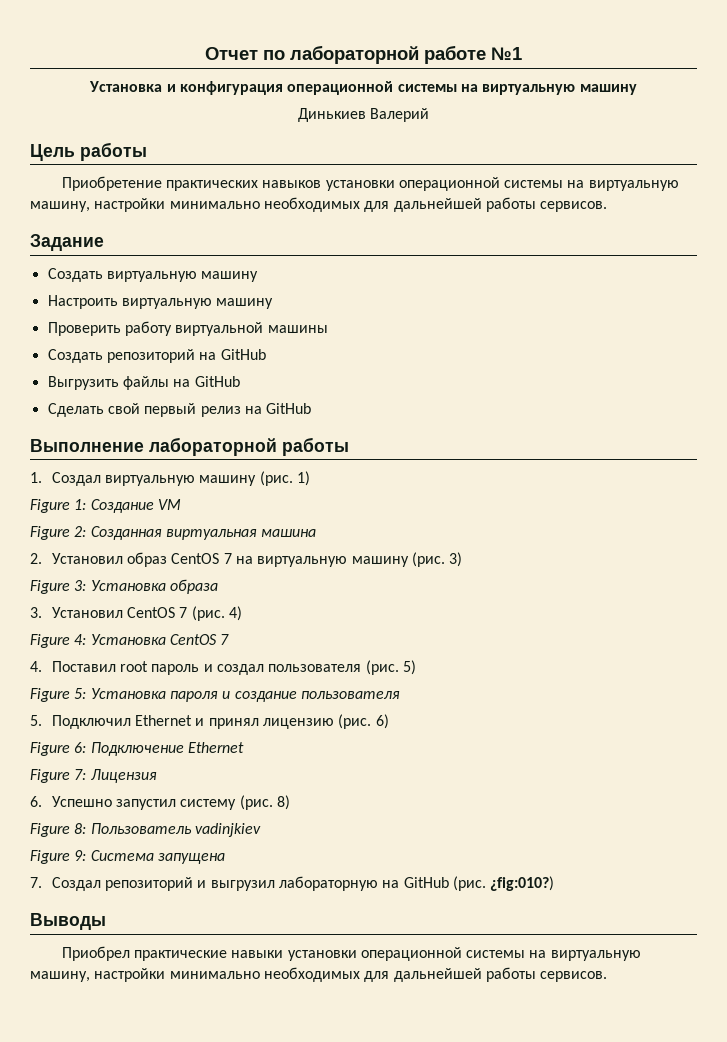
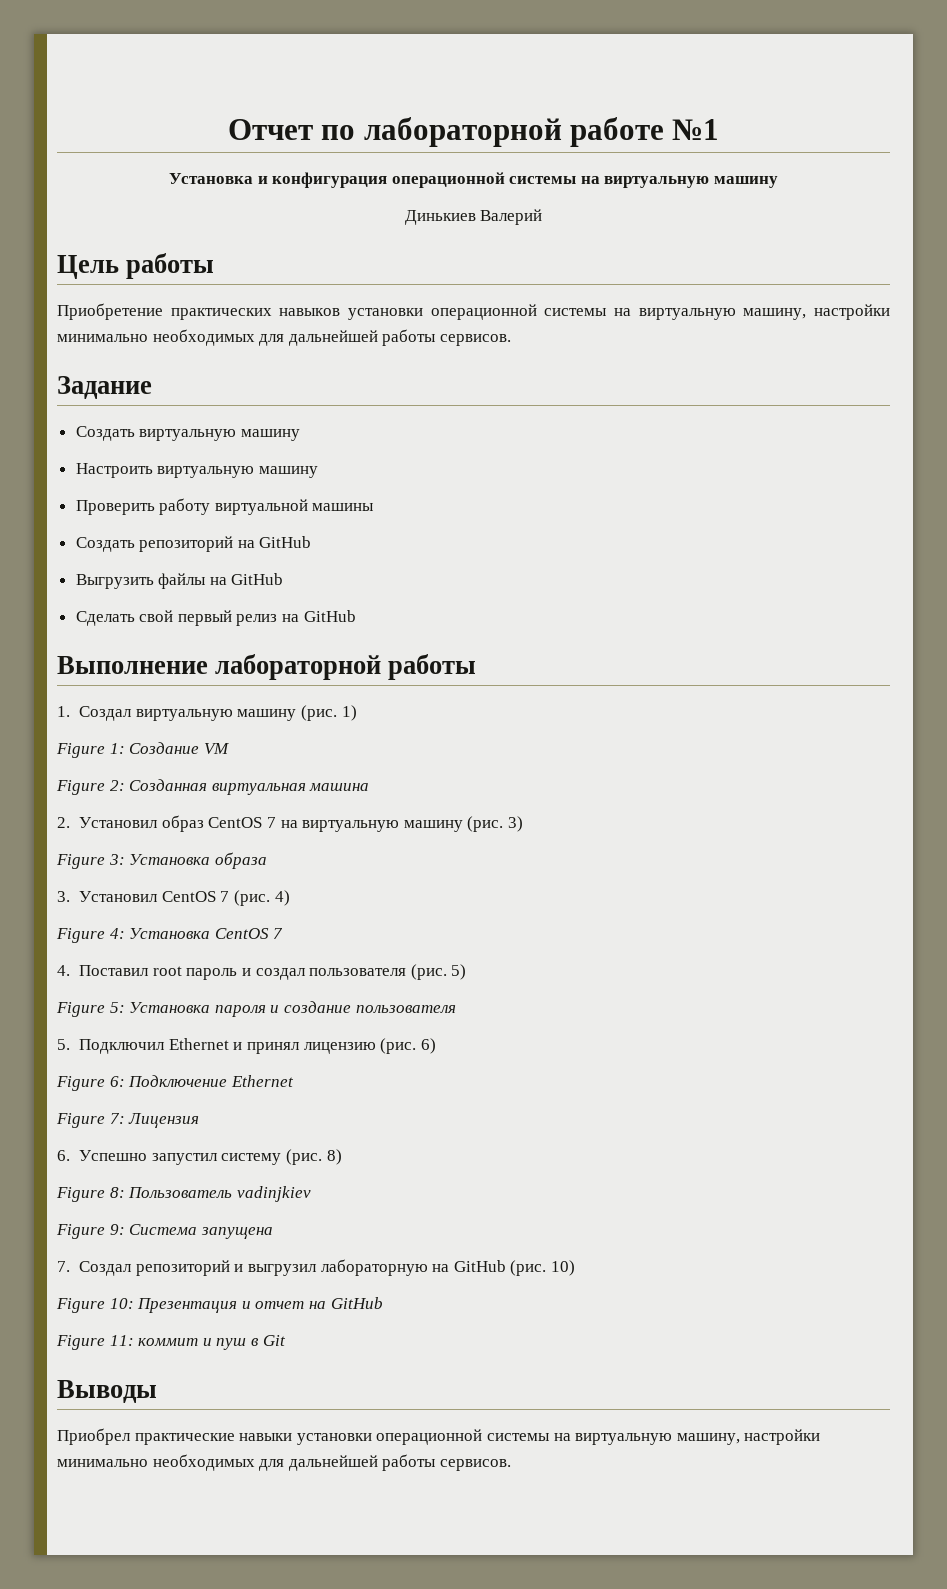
- ¿fig:010?)
+ 10)
+ Figure 10: Презентация и отчет на GitHub
+ Figure 11: коммит и пуш в Git

